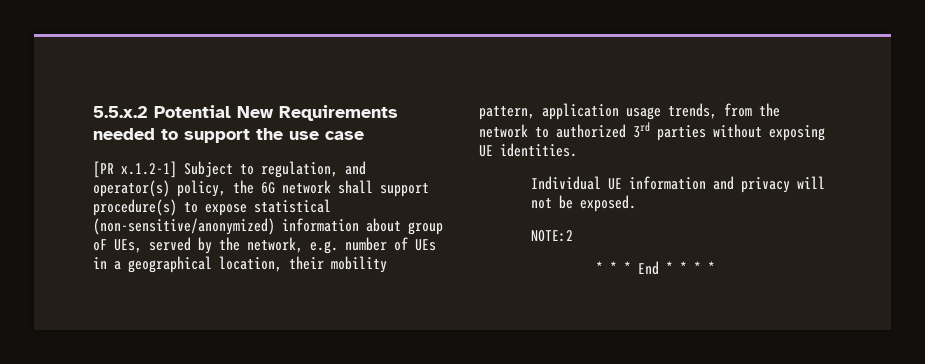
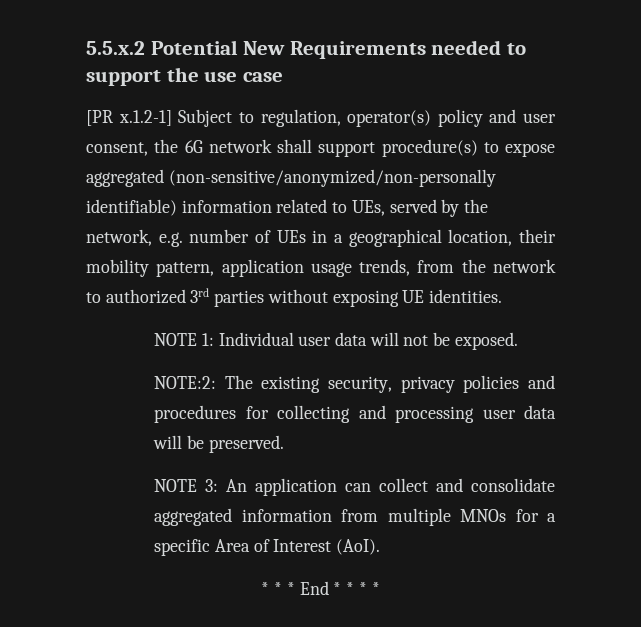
- [PR x.1.2-1] Subject to regulation, and operator(s) policy, the 6G network shall support procedure(s) to expose statistical (non-sensitive/anonymized) information about group oF UEs, served by the network, e.g. number of UEs in a geographical location, their mobility pattern, application usage trends, from the network to authorized 3rd parties without exposing UE identities.
+ [PR x.1.2-1] Subject to regulation, operator(s) policy and user consent, the 6G network shall support procedure(s) to expose aggregated (non-sensitive/anonymized/non-personally identifiable) information related to UEs, served by the network, e.g. number of UEs in a geographical location, their mobility pattern, application usage trends, from the network to authorized 3rd parties without exposing UE identities.
- Individual UE information and privacy will not be exposed.
+ NOTE 1: Individual user data will not be exposed.
- NOTE:2
+ NOTE:2: The existing security, privacy policies and procedures for collecting and processing user data will be preserved.
+ NOTE 3: An application can collect and consolidate aggregated information from multiple MNOs for a specific Area of Interest (AoI).

